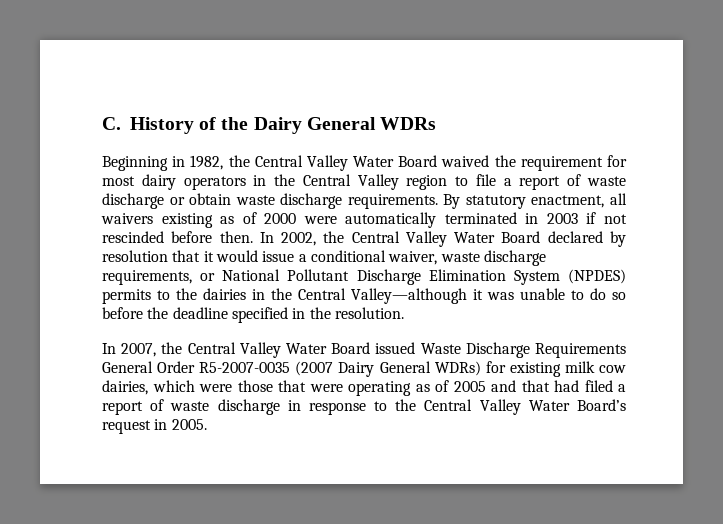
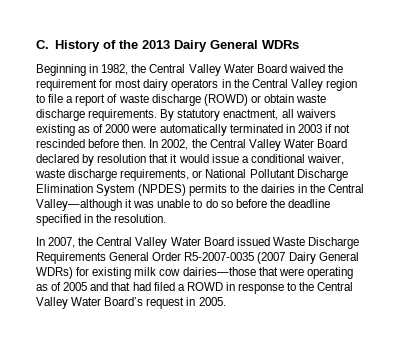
- C. History of the Dairy General WDRs
+ C. History of the 2013 Dairy General WDRs
- Beginning in 1982, the Central Valley Water Board waived the requirement for most dairy operators in the Central Valley region to file a report of waste discharge or obtain waste discharge requirements.
+ Beginning in 1982, the Central Valley Water Board waived the requirement for most dairy operators in the Central Valley region to file a report of waste discharge (ROWD) or obtain waste discharge requirements.
- In 2007, the Central Valley Water Board issued Waste Discharge Requirements General Order R5-2007-0035 (2007 Dairy General WDRs) for existing milk cow dairies, which were those that were operating as of 2005 and that had filed a report of waste discharge in response to the Central Valley Water Board’s request in 2005.
+ In 2007, the Central Valley Water Board issued Waste Discharge Requirements General Order R5-2007-0035 (2007 Dairy General WDRs) for existing milk cow dairies—those that were operating as of 2005 and that had filed a ROWD in response to the Central Valley Water Board’s request in 2005.

